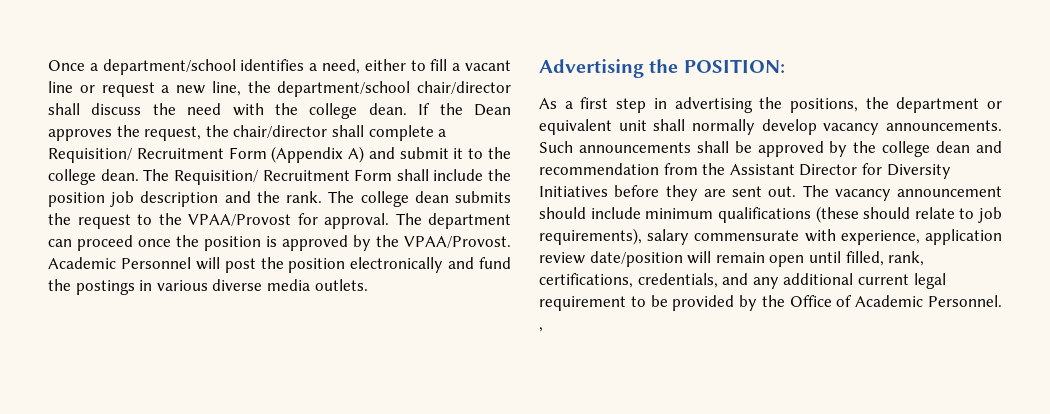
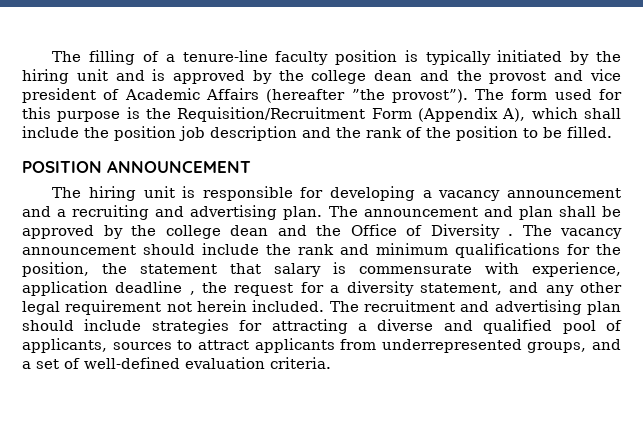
- Once a department/school identifies a need, either to fill a vacant line or request a new line, the department/school chair/director shall discuss the need with the college dean. If the Dean approves the request, the chair/director shall complete a Requisition/ Recruitment Form (Appendix A) and submit it to the college dean. The Requisition/ Recruitment Form shall include the position job description and the rank. The college dean submits the request to the VPAA/Provost for approval. The department can proceed once the position is approved by the VPAA/Provost. Academic Personnel will post the position electronically and fund the postings in various diverse media outlets.
- Advertising the POSITION:
- As a first step in advertising the positions, the department or equivalent unit shall normally develop vacancy announcements. Such announcements shall be approved by the college dean and recommendation from the Assistant Director for Diversity Initiatives before they are sent out.
+ The filling of a tenure-line faculty position is typically initiated by the hiring unit and is approved by the college dean and the provost and vice president of Academic Affairs (hereafter ”the provost”). The form used for this purpose is the Requisition/Recruitment Form (Appendix A), which shall include the position job description and the rank of the position to be filled.
+ POSITION ANNOUNCEMENT
+ The hiring unit is responsible for developing a vacancy announcement and a recruiting and advertising plan. The announcement and plan shall be approved by the college dean and the Office of Diversity .
- The vacancy announcement should include minimum qualifications (these should relate to job requirements), salary commensurate with experience, application review date/position will remain open until filled, rank, certifications, credentials, and any additional current legal requirement to be provided by the Office of Academic Personnel. ,
+ The vacancy announcement should include the rank and minimum qualifications for the position, the statement that salary is commensurate with experience, application deadline , the request for a diversity statement, and any other legal requirement not herein included. The recruitment and advertising plan should include strategies for attracting a diverse and qualified pool of applicants, sources to attract applicants from underrepresented groups, and a set of well-defined evaluation criteria.

